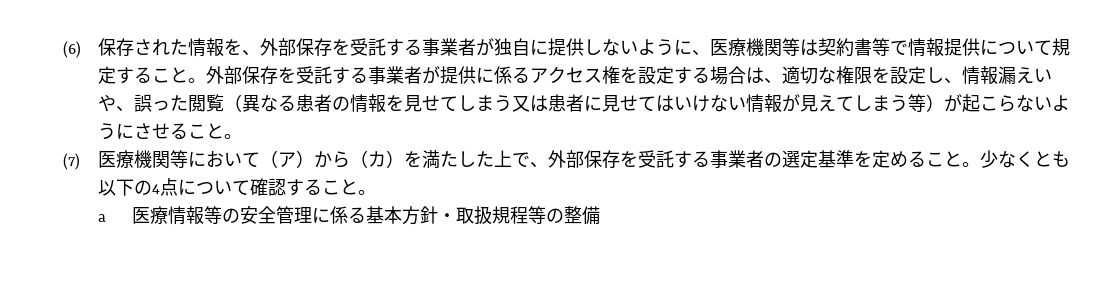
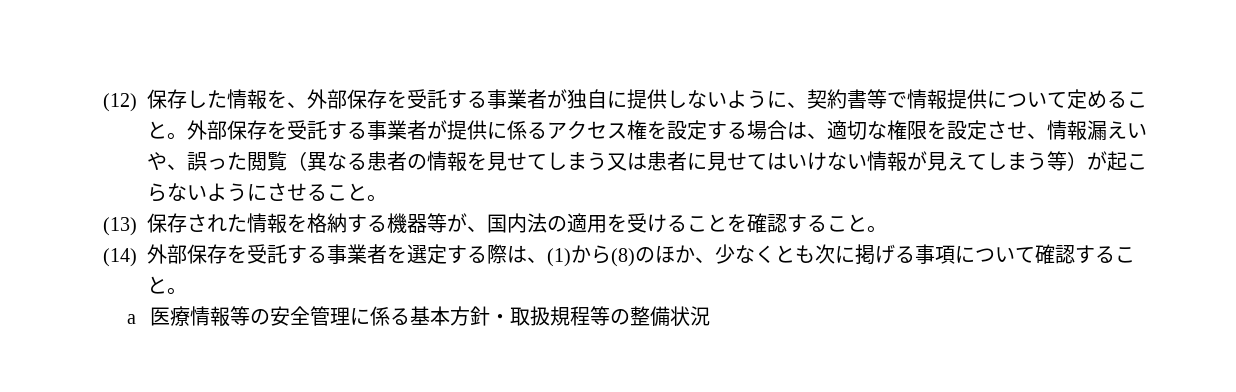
- (6)保存された情報を、外部保存を受託する事業者が独自に提供しないように、医療機関等は契約書等で情報提供について規定すること。
+ (12)保存した情報を、外部保存を受託する事業者が独自に提供しないように、契約書等で情報提供について定めること。
- 外部保存を受託する事業者が提供に係るアクセス権を設定する場合は、適切な権限を設定し、情報漏えいや、誤った閲覧（異なる患者の情報を見せてしまう又は患者に見せてはいけない情報が見えてしまう等）が起こらないようにさせること。
+ 外部保存を受託する事業者が提供に係るアクセス権を設定する場合は、適切な権限を設定させ、情報漏えいや、誤った閲覧（異なる患者の情報を見せてしまう又は患者に見せてはいけない情報が見えてしまう等）が起こらないようにさせること。
- (7)医療機関等において（ア）から（カ）を満たした上で、外部保存を受託する事業者の選定基準を定めること。少なくとも以下の4点について確認すること。
+ (13)保存された情報を格納する機器等が、国内法の適用を受けることを確認すること。
+ (14)外部保存を受託する事業者を選定する際は、(1)から(8)のほか、少なくとも次に掲げる事項について確認すること。
- a医療情報等の安全管理に係る基本方針・取扱規程等の整備
+ a医療情報等の安全管理に係る基本方針・取扱規程等の整備状況

